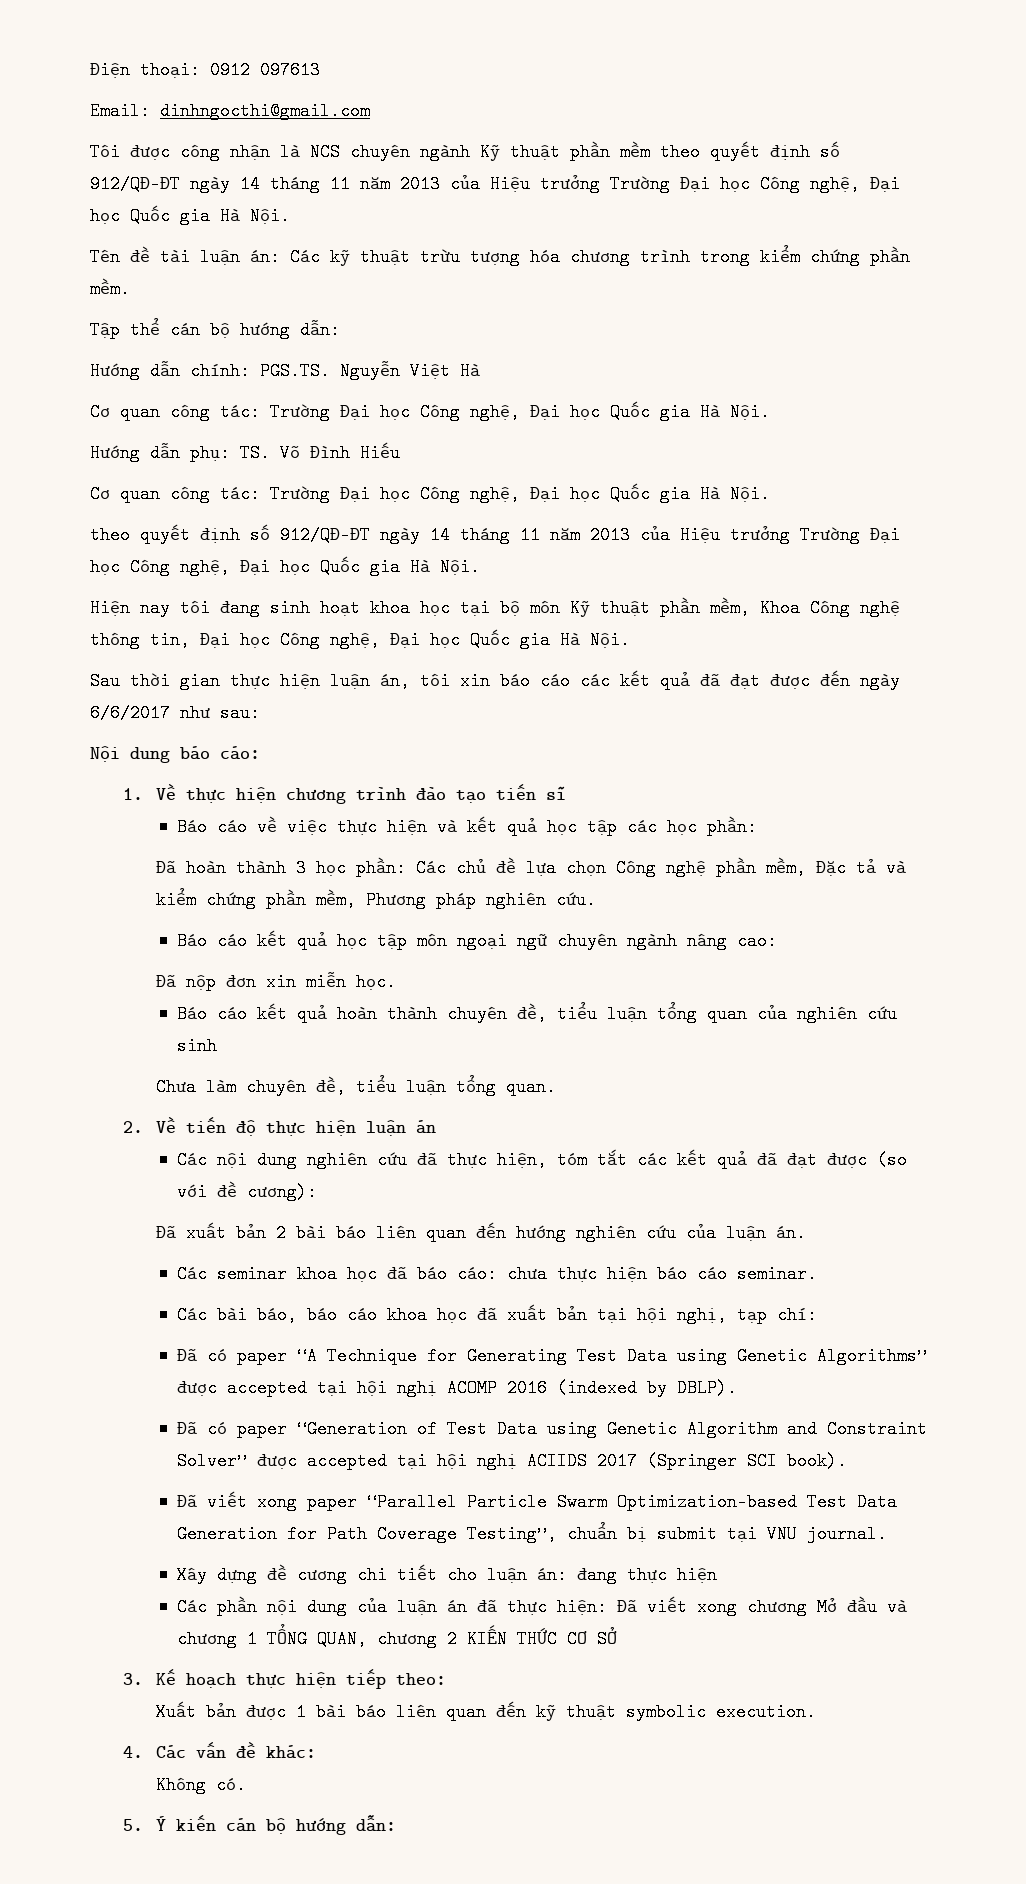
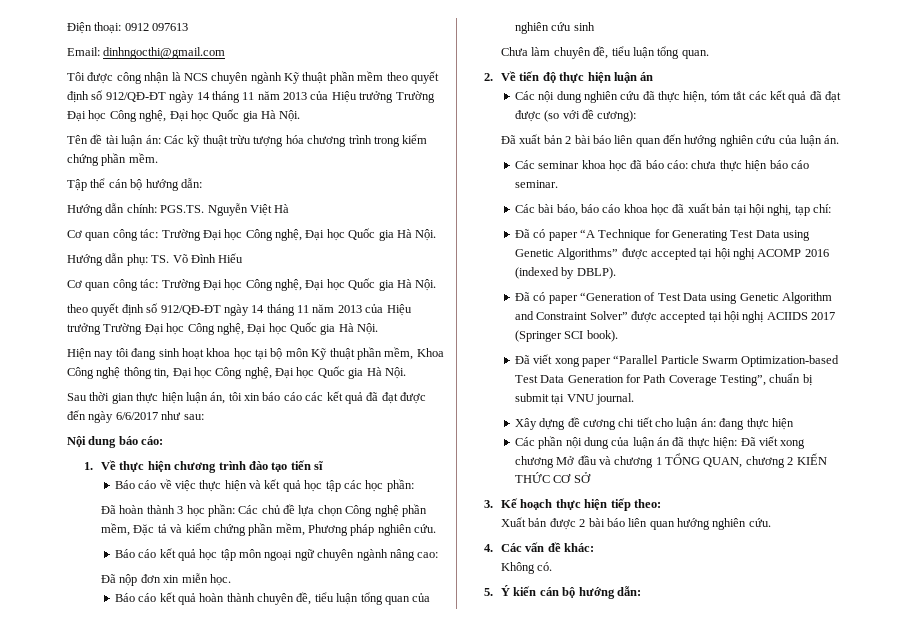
- Xuất bản được 1 bài báo liên quan đến kỹ thuật symbolic execution.
+ Xuất bản được 2 bài báo liên quan hướng nghiên cứu.

